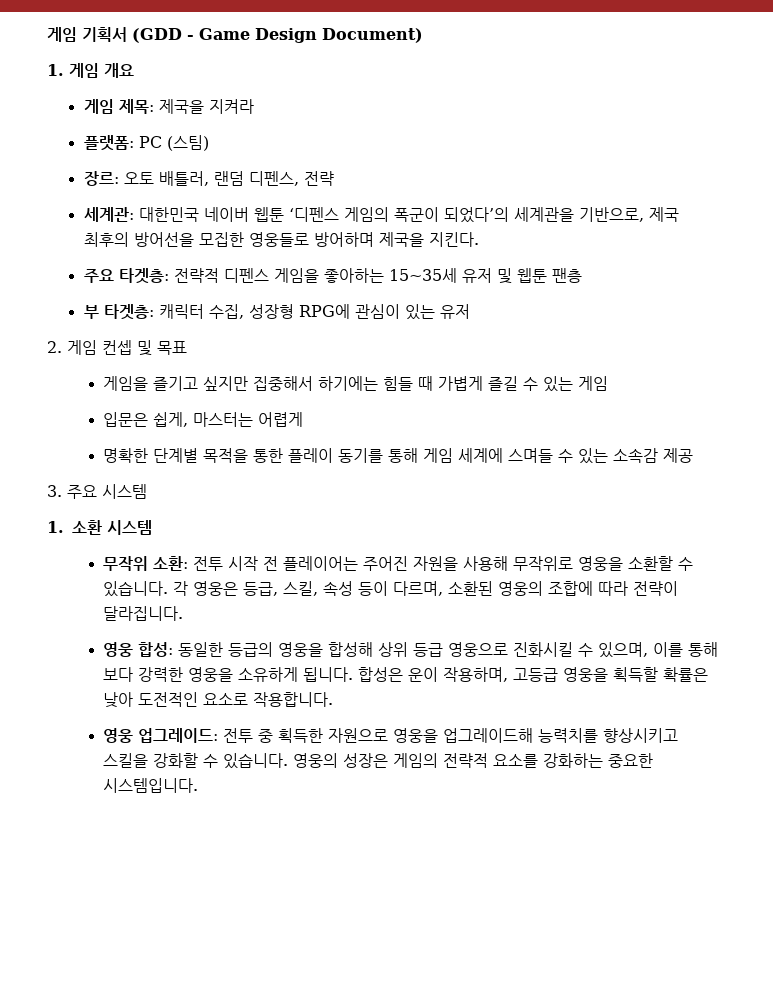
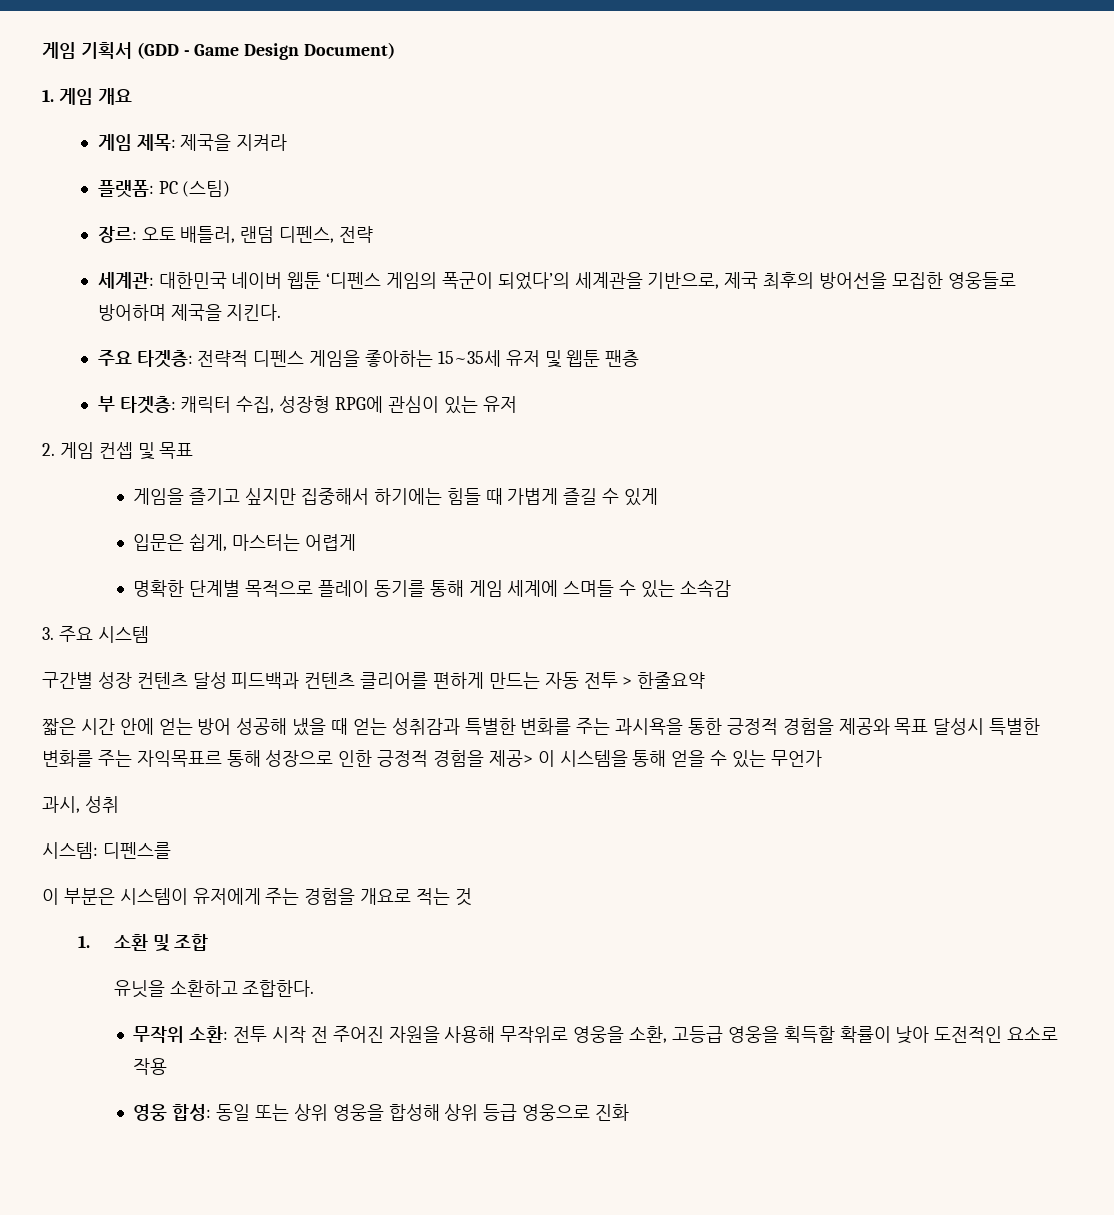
- 게임을 즐기고 싶지만 집중해서 하기에는 힘들 때 가볍게 즐길 수 있는 게임
+ 게임을 즐기고 싶지만 집중해서 하기에는 힘들 때 가볍게 즐길 수 있게
- 명확한 단계별 목적을 통한 플레이 동기를 통해 게임 세계에 스며들 수 있는 소속감 제공
+ 명확한 단계별 목적으로 플레이 동기를 통해 게임 세계에 스며들 수 있는 소속감
- 1. 소환 시스템
+ 구간별 성장 컨텐츠 달성 피드백과 컨텐츠 클리어를 편하게 만드는 자동 전투 > 한줄요약
+ 짧은 시간 안에 얻는 방어 성공해 냈을 때 얻는 성취감과 특별한 변화를 주는 과시욕을 통한 긍정적 경험을 제공와 목표 달성시 특별한 변화를 주는 자익목표르 통해 성장으로 인한 긍정적 경험을 제공> 이 시스템을 통해 얻을 수 있는 무언가
+ 과시, 성취
+ 시스템: 디펜스를
+ 이 부분은 시스템이 유저에게 주는 경험을 개요로 적는 것
+ 1. 소환 및 조합
+ 유닛을 소환하고 조합한다.
- 무작위 소환: 전투 시작 전 플레이어는 주어진 자원을 사용해 무작위로 영웅을 소환할 수 있습니다. 각 영웅은 등급, 스킬, 속성 등이 다르며, 소환된 영웅의 조합에 따라 전략이 달라집니다.
+ 무작위 소환: 전투 시작 전 주어진 자원을 사용해 무작위로 영웅을 소환, 고등급 영웅을 획득할 확률이 낮아 도전적인 요소로 작용
- 영웅 합성: 동일한 등급의 영웅을 합성해 상위 등급 영웅으로 진화시킬 수 있으며, 이를 통해 보다 강력한 영웅을 소유하게 됩니다. 합성은 운이 작용하며, 고등급 영웅을 획득할 확률은 낮아 도전적인 요소로 작용합니다.
- 영웅 업그레이드: 전투 중 획득한 자원으로 영웅을 업그레이드해 능력치를 향상시키고 스킬을 강화할 수 있습니다. 영웅의 성장은 게임의 전략적 요소를 강화하는 중요한 시스템입니다.
+ 영웅 합성: 동일 또는 상위 영웅을 합성해 상위 등급 영웅으로 진화

